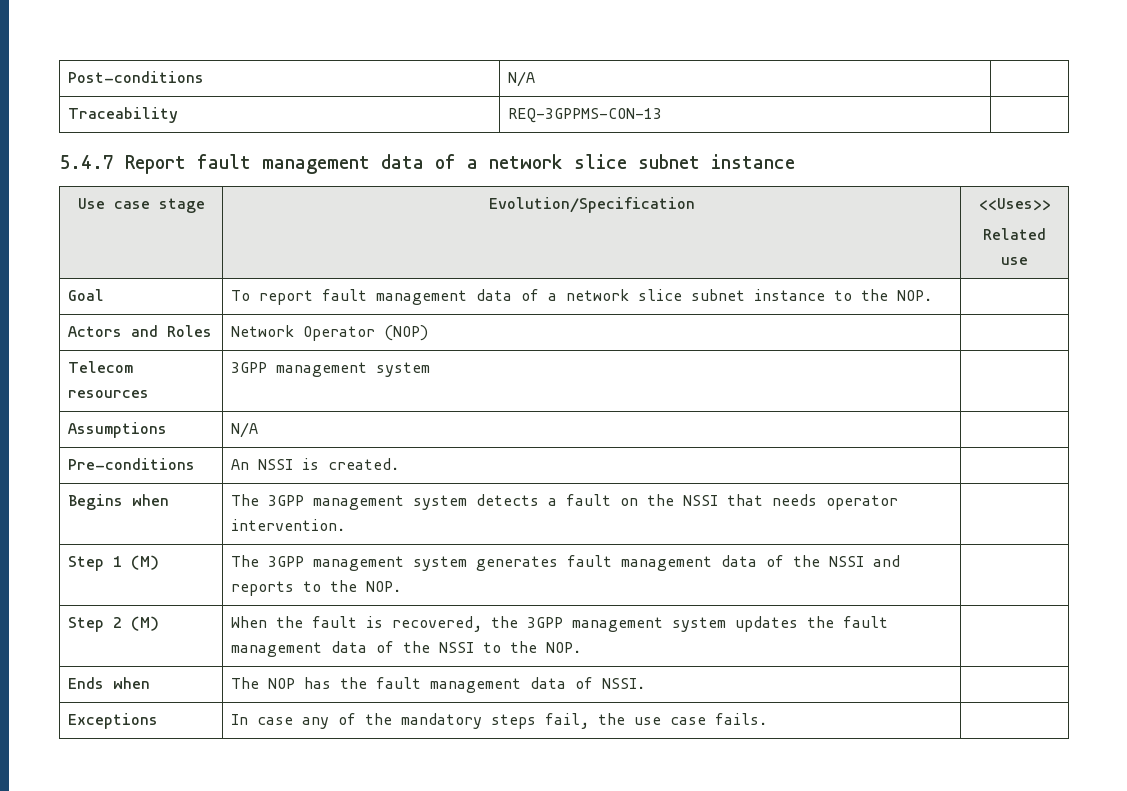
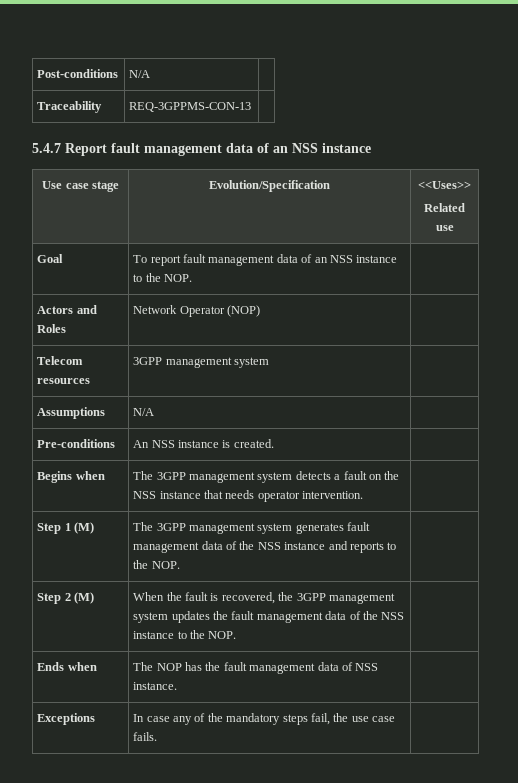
- 5.4.7 Report fault management data of a network slice subnet instance
+ 5.4.7 Report fault management data of an NSS instance
- Goal | To report fault management data of a network slice subnet instance to the NOP. |
+ Goal | To report fault management data of an NSS instance to the NOP. |
- Pre-conditions | An NSSI is created. |
+ Pre-conditions | An NSS instance is created. |
- Begins when | The 3GPP management system detects a fault on the NSSI that needs operator intervention. |
+ Begins when | The 3GPP management system detects a fault on the NSS instance that needs operator intervention. |
- Step 1 (M) | The 3GPP management system generates fault management data of the NSSI and reports to the NOP. |
+ Step 1 (M) | The 3GPP management system generates fault management data of the NSS instance and reports to the NOP. |
- Step 2 (M) | When the fault is recovered, the 3GPP management system updates the fault management data of the NSSI to the NOP. |
+ Step 2 (M) | When the fault is recovered, the 3GPP management system updates the fault management data of the NSS instance to the NOP. |
- Ends when | The NOP has the fault management data of NSSI. |
+ Ends when | The NOP has the fault management data of NSS instance. |

